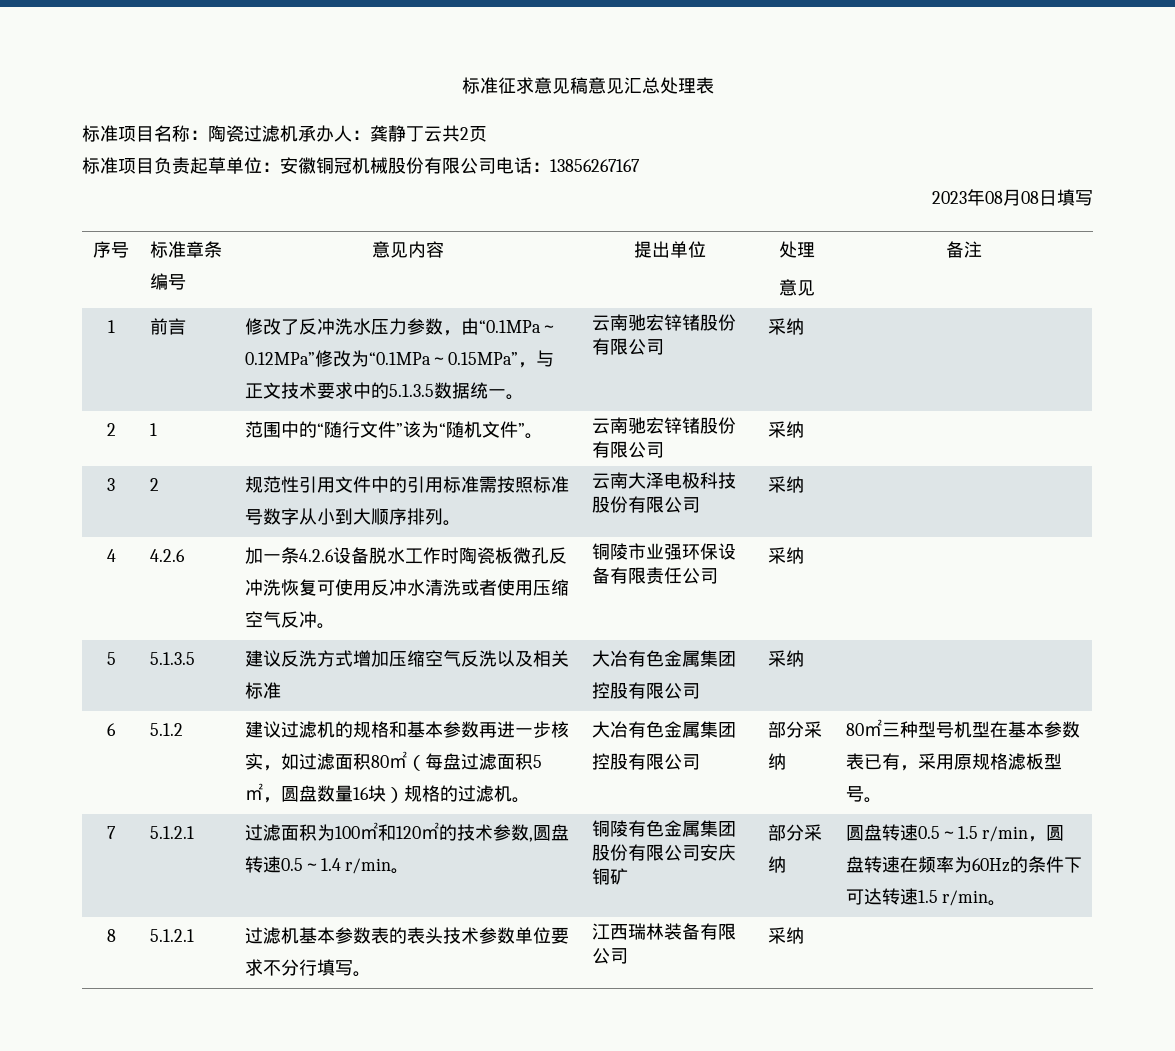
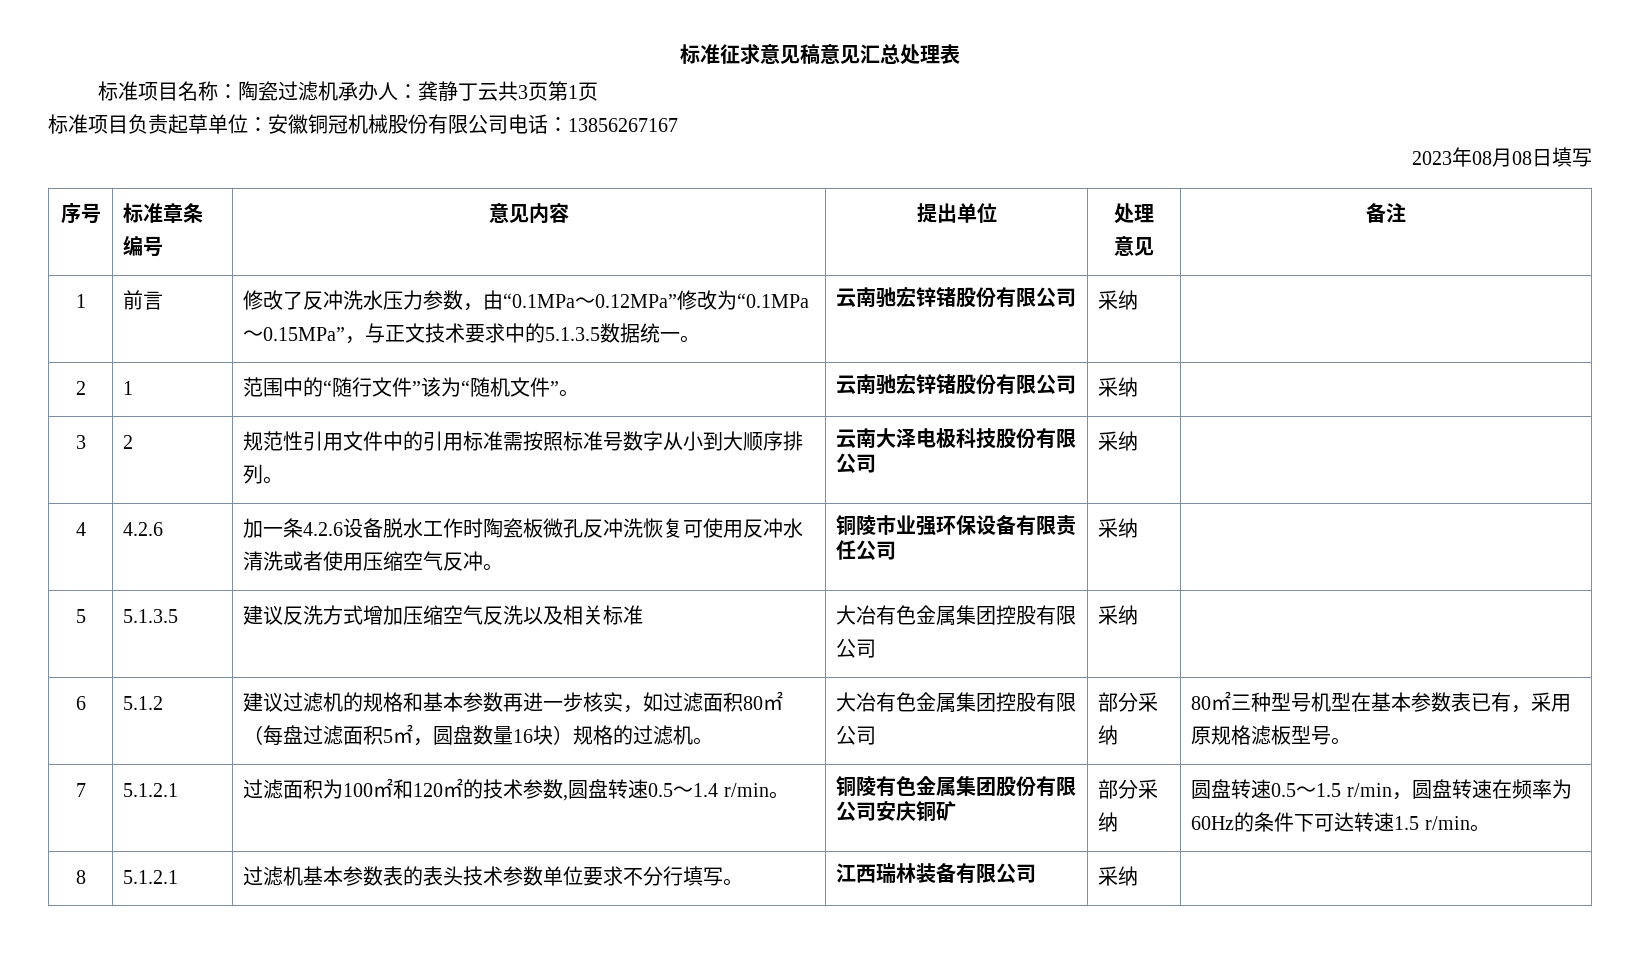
- 标准项目名称：陶瓷过滤机承办人：龚静丁云共2页
+ 标准项目名称：陶瓷过滤机承办人：龚静丁云共3页第1页

